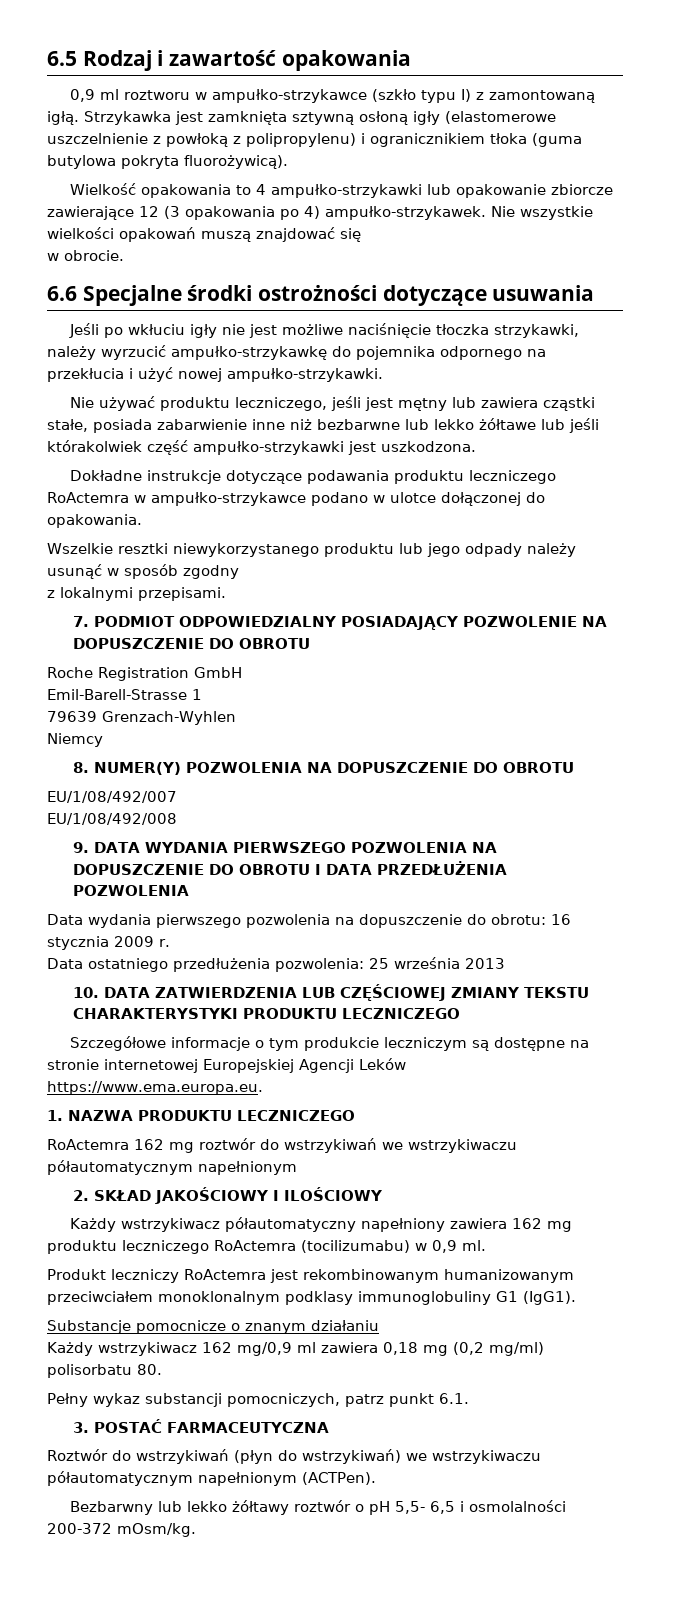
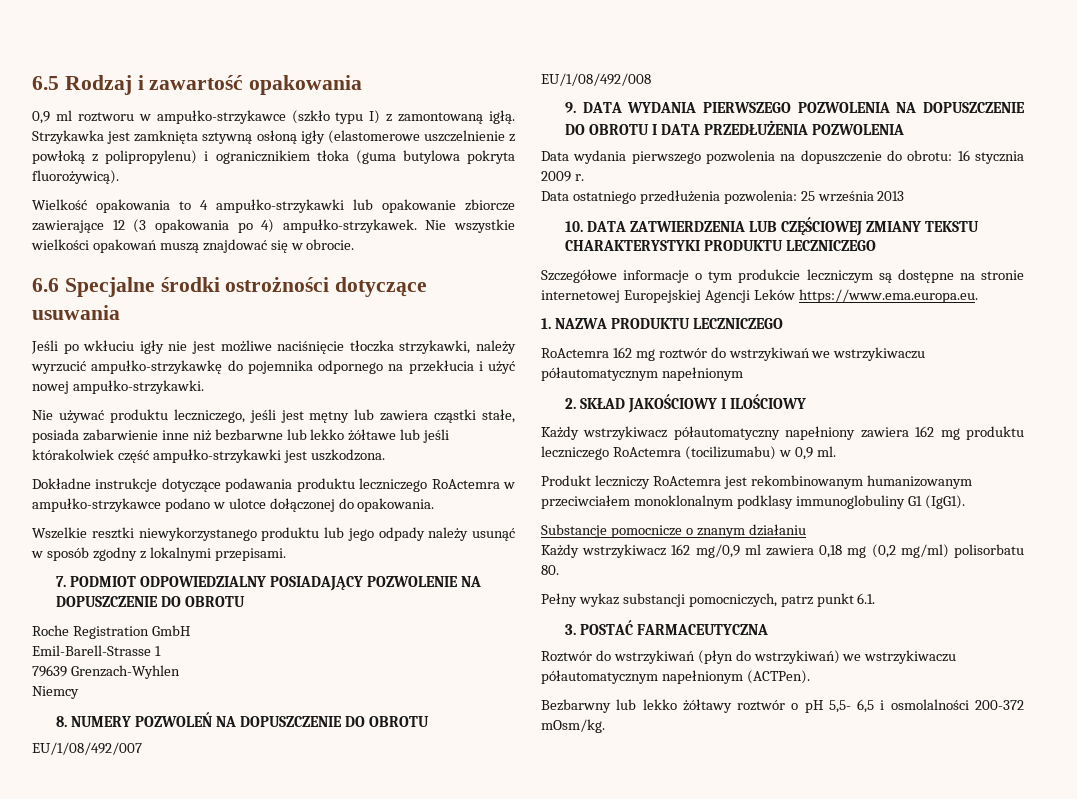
- Nie wszystkie wielkości opakowań muszą znajdować się
- w obrocie.
+ Nie wszystkie wielkości opakowań muszą znajdować się w obrocie.
- Wszelkie resztki niewykorzystanego produktu lub jego odpady należy usunąć w sposób zgodny
- z lokalnymi przepisami.
+ Wszelkie resztki niewykorzystanego produktu lub jego odpady należy usunąć w sposób zgodny z lokalnymi przepisami.
- 8. NUMER(Y) POZWOLENIA NA DOPUSZCZENIE DO OBROTU
+ 8. NUMERY POZWOLEŃ NA DOPUSZCZENIE DO OBROTU

